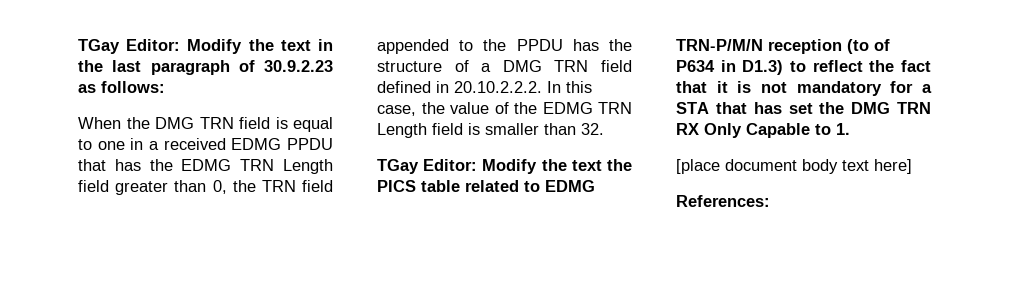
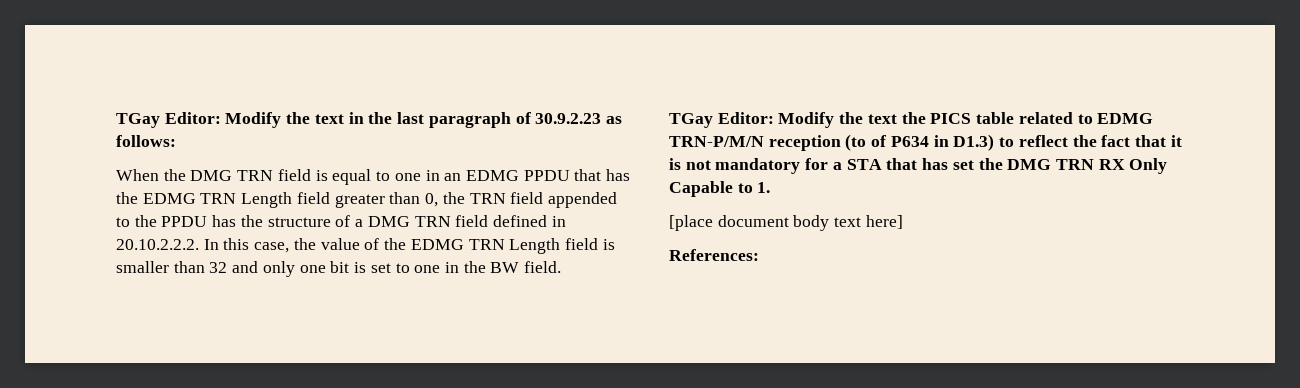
- When the DMG TRN field is equal to one in a received EDMG PPDU that has the EDMG TRN Length field greater than 0, the TRN field appended to the PPDU has the structure of a DMG TRN field defined in 20.10.2.2.2. In this case, the value of the EDMG TRN Length field is smaller than 32.
+ When the DMG TRN field is equal to one in an EDMG PPDU that has the EDMG TRN Length field greater than 0, the TRN field appended to the PPDU has the structure of a DMG TRN field defined in 20.10.2.2.2. In this case, the value of the EDMG TRN Length field is smaller than 32 and only one bit is set to one in the BW field.

